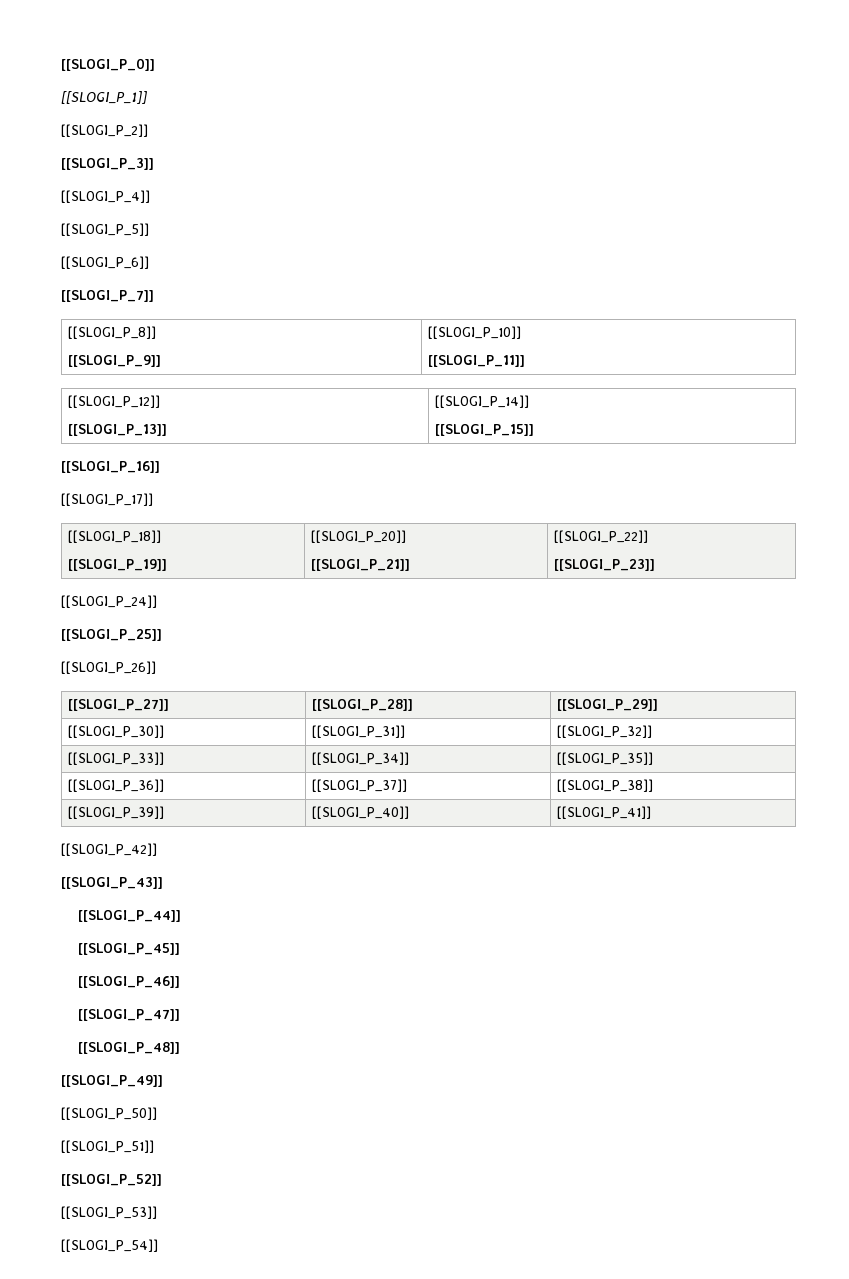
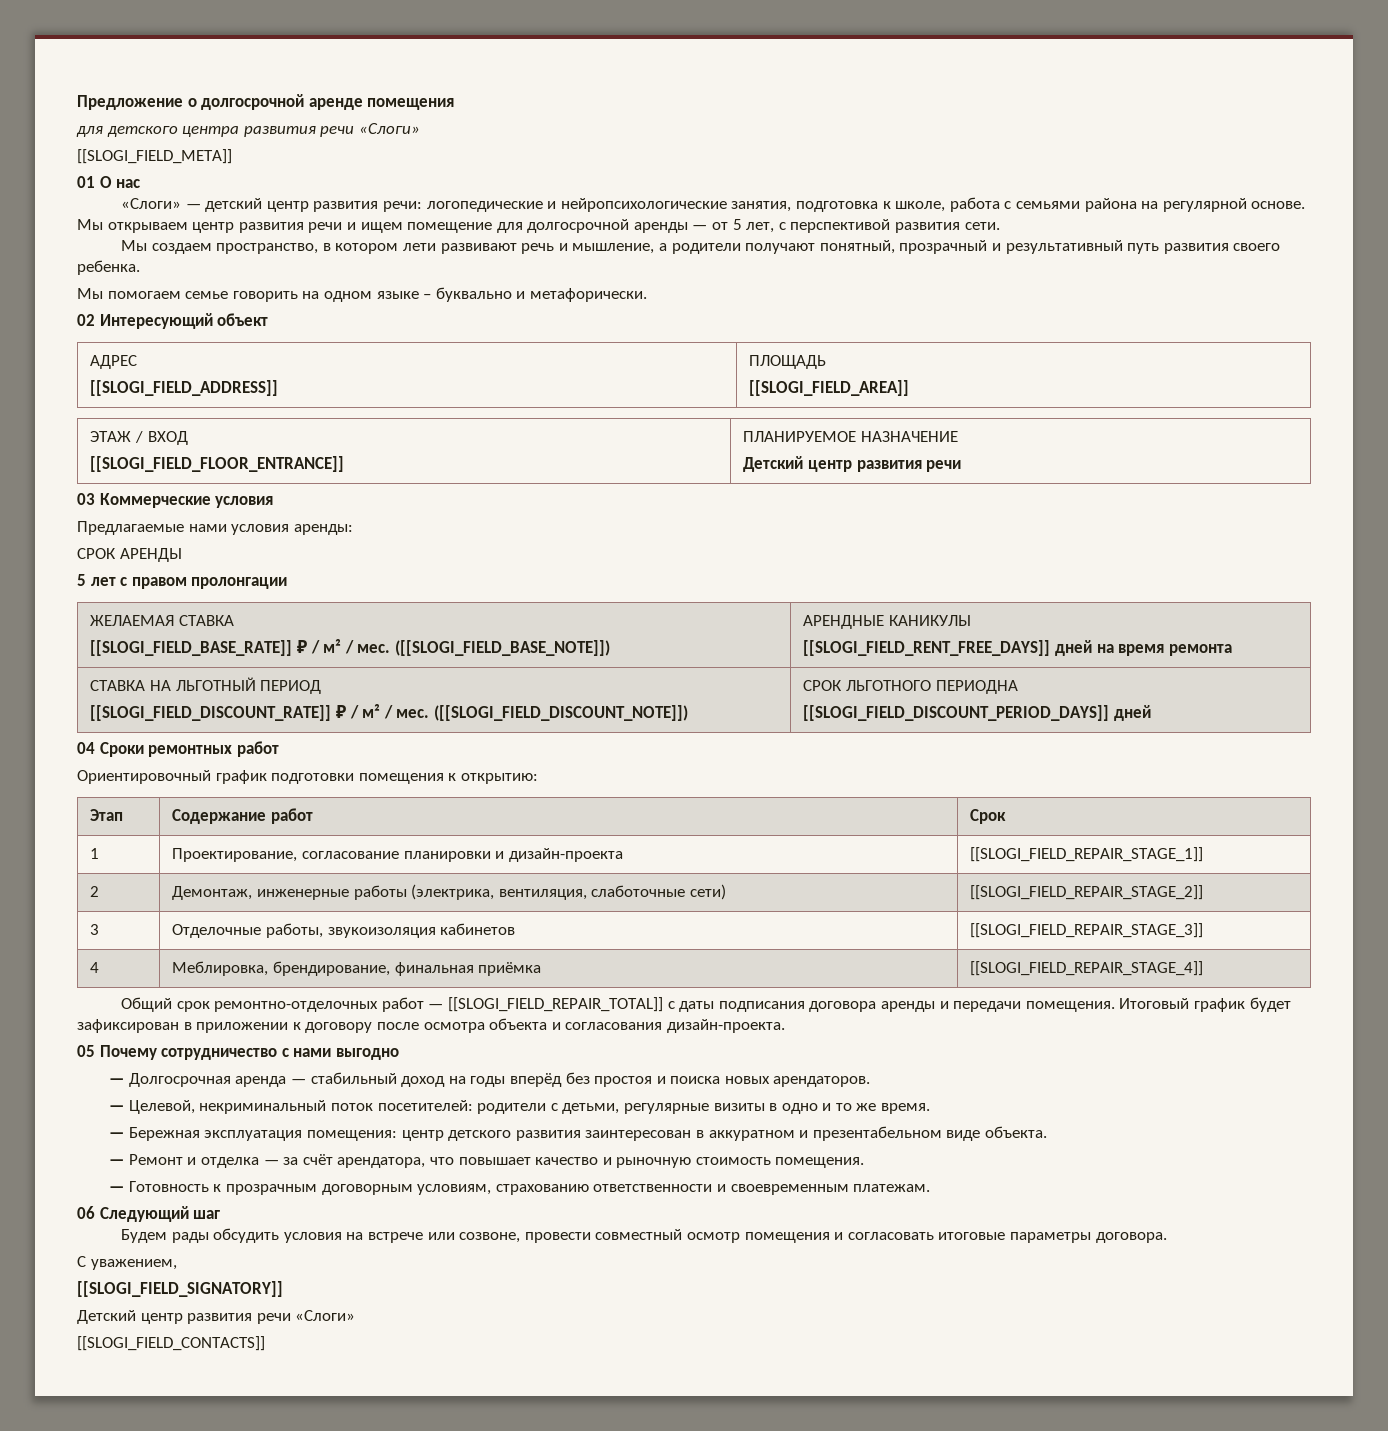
- [[SLOGI_P_0]]
- [[SLOGI_P_1]]
- [[SLOGI_P_2]]
- [[SLOGI_P_3]]
- [[SLOGI_P_4]]
- [[SLOGI_P_5]]
- [[SLOGI_P_6]]
- [[SLOGI_P_7]]
- [[SLOGI_P_8]]
- [[SLOGI_P_9]] | [[SLOGI_P_10]]
- [[SLOGI_P_11]]
- [[SLOGI_P_12]]
- [[SLOGI_P_13]] | [[SLOGI_P_14]]
- [[SLOGI_P_15]]
- [[SLOGI_P_16]]
- [[SLOGI_P_17]]
- [[SLOGI_P_18]]
- [[SLOGI_P_19]] | [[SLOGI_P_20]]
- [[SLOGI_P_21]] | [[SLOGI_P_22]]
- [[SLOGI_P_23]]
- [[SLOGI_P_24]]
- [[SLOGI_P_25]]
- [[SLOGI_P_26]]
- [[SLOGI_P_27]] | [[SLOGI_P_28]] | [[SLOGI_P_29]]
- [[SLOGI_P_30]] | [[SLOGI_P_31]] | [[SLOGI_P_32]]
- [[SLOGI_P_33]] | [[SLOGI_P_34]] | [[SLOGI_P_35]]
- [[SLOGI_P_36]] | [[SLOGI_P_37]] | [[SLOGI_P_38]]
- [[SLOGI_P_39]] | [[SLOGI_P_40]] | [[SLOGI_P_41]]
- [[SLOGI_P_42]]
- [[SLOGI_P_43]]
- [[SLOGI_P_44]]
- [[SLOGI_P_45]]
- [[SLOGI_P_46]]
- [[SLOGI_P_47]]
- [[SLOGI_P_48]]
- [[SLOGI_P_49]]
- [[SLOGI_P_50]]
- [[SLOGI_P_51]]
- [[SLOGI_P_52]]
- [[SLOGI_P_53]]
- [[SLOGI_P_54]]
+ Предложение о долгосрочной аренде помещения
+ для детского центра развития речи «Слоги»
+ [[SLOGI_FIELD_META]]
+ 01 О нас
+ «Слоги» — детский центр развития речи: логопедические и нейропсихологические занятия, подготовка к школе, работа с семьями района на регулярной основе. Мы открываем центр развития речи и ищем помещение для долгосрочной аренды — от 5 лет, с перспективой развития сети.
+ Мы создаем пространство, в котором лети развивают речь и мышление, а родители получают понятный, прозрачный и результативный путь развития своего ребенка.
+ Мы помогаем семье говорить на одном языке – буквально и метафорически.
+ 02 Интересующий объект
+ АДРЕС
+ [[SLOGI_FIELD_ADDRESS]] | ПЛОЩАДЬ
+ [[SLOGI_FIELD_AREA]]
+ ЭТАЖ / ВХОД
+ [[SLOGI_FIELD_FLOOR_ENTRANCE]] | ПЛАНИРУЕМОЕ НАЗНАЧЕНИЕ
+ Детский центр развития речи
+ 03 Коммерческие условия
+ Предлагаемые нами условия аренды:
+ СРОК АРЕНДЫ
+ 5 лет с правом пролонгации
+ ЖЕЛАЕМАЯ СТАВКА
+ [[SLOGI_FIELD_BASE_RATE]] ₽ / м² / мес. ([[SLOGI_FIELD_BASE_NOTE]]) | АРЕНДНЫЕ КАНИКУЛЫ
+ [[SLOGI_FIELD_RENT_FREE_DAYS]] дней на время ремонта
+ СТАВКА НА ЛЬГОТНЫЙ ПЕРИОД
+ [[SLOGI_FIELD_DISCOUNT_RATE]] ₽ / м² / мес. ([[SLOGI_FIELD_DISCOUNT_NOTE]]) | СРОК ЛЬГОТНОГО ПЕРИОДНА
+ [[SLOGI_FIELD_DISCOUNT_PERIOD_DAYS]] дней
+ 04 Сроки ремонтных работ
+ Ориентировочный график подготовки помещения к открытию:
+ Этап | Содержание работ | Срок
+ 1 | Проектирование, согласование планировки и дизайн-проекта | [[SLOGI_FIELD_REPAIR_STAGE_1]]
+ 2 | Демонтаж, инженерные работы (электрика, вентиляция, слаботочные сети) | [[SLOGI_FIELD_REPAIR_STAGE_2]]
+ 3 | Отделочные работы, звукоизоляция кабинетов | [[SLOGI_FIELD_REPAIR_STAGE_3]]
+ 4 | Меблировка, брендирование, финальная приёмка | [[SLOGI_FIELD_REPAIR_STAGE_4]]
+ Общий срок ремонтно-отделочных работ — [[SLOGI_FIELD_REPAIR_TOTAL]] с даты подписания договора аренды и передачи помещения. Итоговый график будет зафиксирован в приложении к договору после осмотра объекта и согласования дизайн-проекта.
+ 05 Почему сотрудничество с нами выгодно
+ — Долгосрочная аренда — стабильный доход на годы вперёд без простоя и поиска новых арендаторов.
+ — Целевой, некриминальный поток посетителей: родители с детьми, регулярные визиты в одно и то же время.
+ — Бережная эксплуатация помещения: центр детского развития заинтересован в аккуратном и презентабельном виде объекта.
+ — Ремонт и отделка — за счёт арендатора, что повышает качество и рыночную стоимость помещения.
+ — Готовность к прозрачным договорным условиям, страхованию ответственности и своевременным платежам.
+ 06 Следующий шаг
+ Будем рады обсудить условия на встрече или созвоне, провести совместный осмотр помещения и согласовать итоговые параметры договора.
+ С уважением,
+ [[SLOGI_FIELD_SIGNATORY]]
+ Детский центр развития речи «Слоги»
+ [[SLOGI_FIELD_CONTACTS]]

